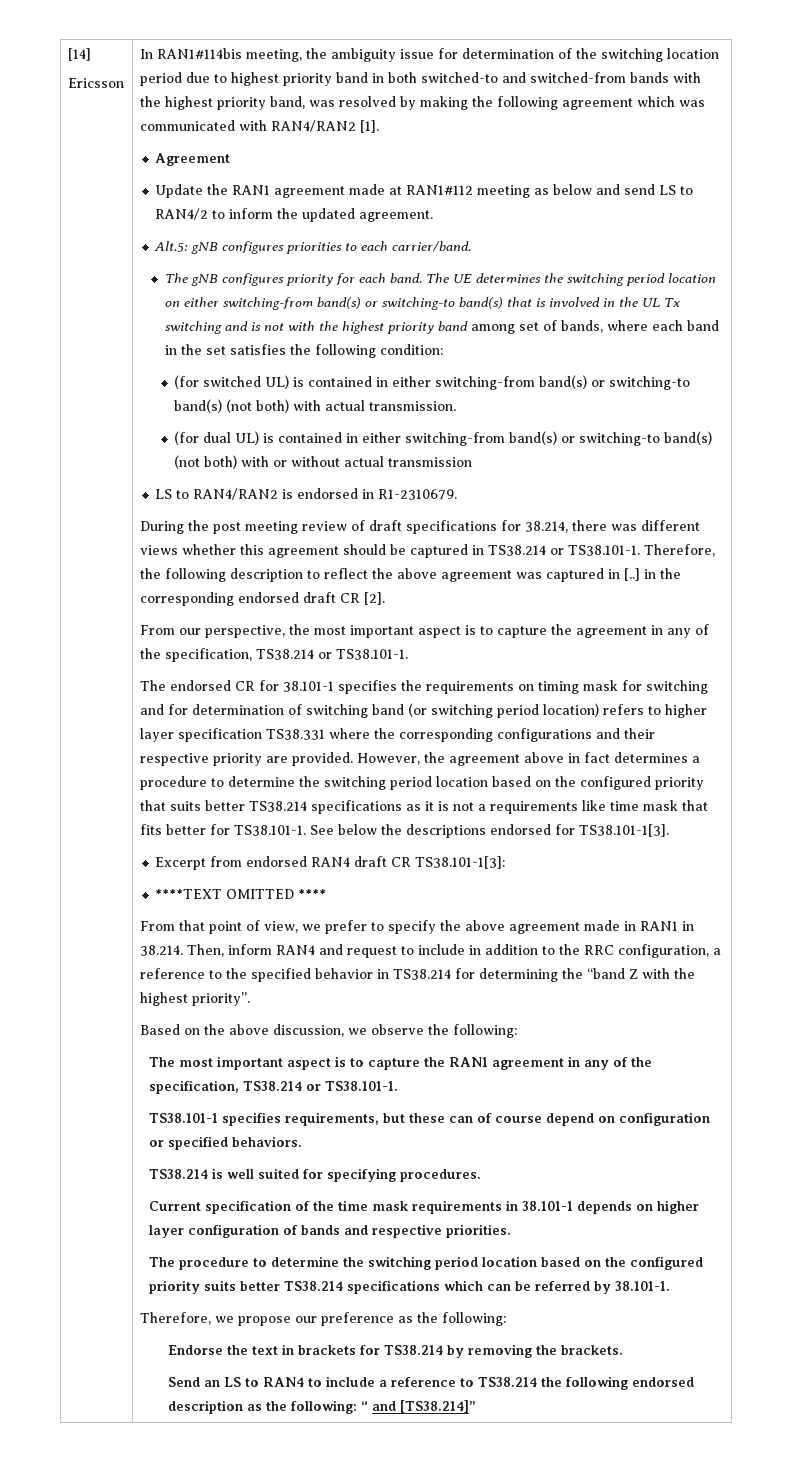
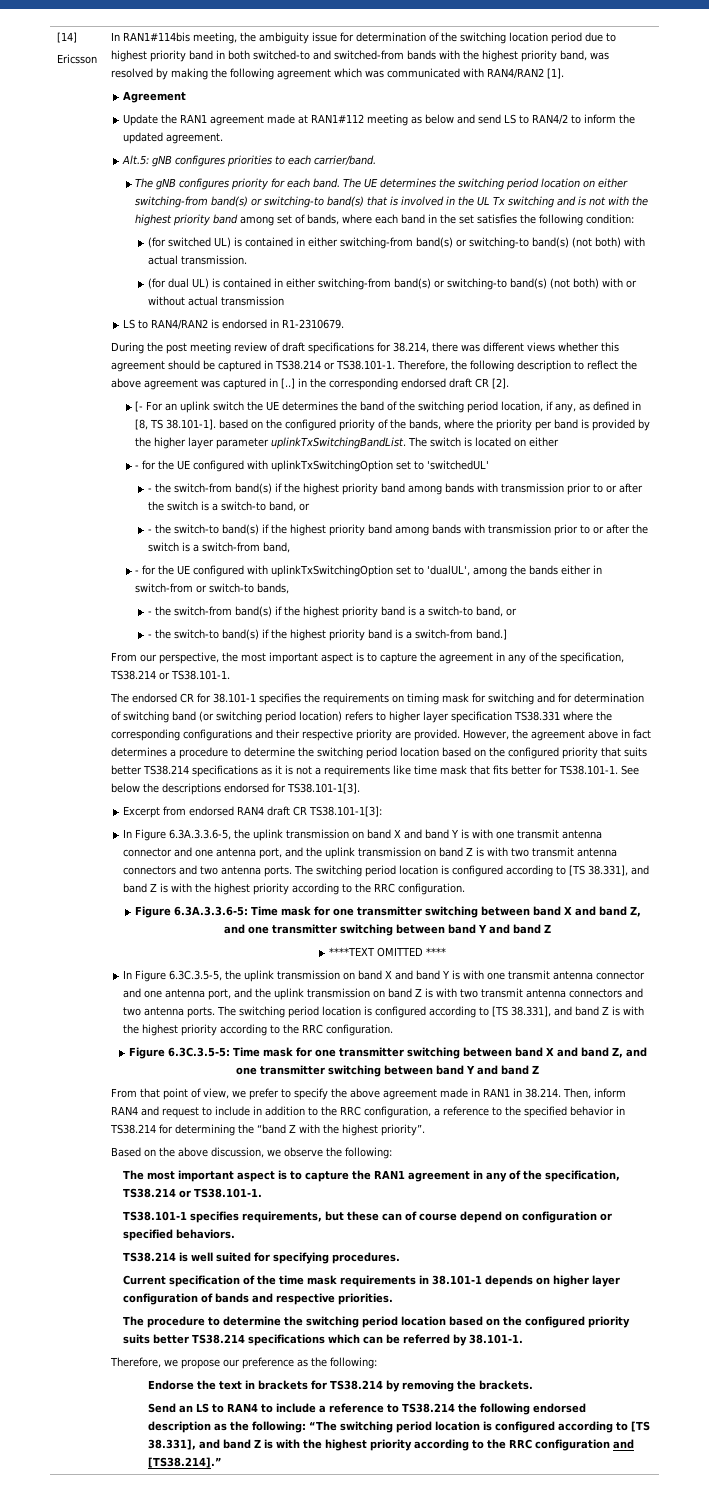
+ [- For an uplink switch the UE determines the band of the switching period location, if any, as defined in [8, TS 38.101-1]. based on the configured priority of the bands, where the priority per band is provided by the higher layer parameter uplinkTxSwitchingBandList. The switch is located on either
+ - for the UE configured with uplinkTxSwitchingOption set to 'switchedUL'
+ - the switch-from band(s) if the highest priority band among bands with transmission prior to or after the switch is a switch-to band, or
+ - the switch-to band(s) if the highest priority band among bands with transmission prior to or after the switch is a switch-from band,
+ - for the UE configured with uplinkTxSwitchingOption set to 'dualUL', among the bands either in switch-from or switch-to bands,
+ - the switch-from band(s) if the highest priority band is a switch-to band, or
+ - the switch-to band(s) if the highest priority band is a switch-from band.]
+ In Figure 6.3A.3.3.6-5, the uplink transmission on band X and band Y is with one transmit antenna connector and one antenna port, and the uplink transmission on band Z is with two transmit antenna connectors and two antenna ports. The switching period location is configured according to [TS 38.331], and band Z is with the highest priority according to the RRC configuration.
+ Figure 6.3A.3.3.6-5: Time mask for one transmitter switching between band X and band Z, and one transmitter switching between band Y and band Z
  ****TEXT OMITTED ****
+ In Figure 6.3C.3.5-5, the uplink transmission on band X and band Y is with one transmit antenna connector and one antenna port, and the uplink transmission on band Z is with two transmit antenna connectors and two antenna ports. The switching period location is configured according to [TS 38.331], and band Z is with the highest priority according to the RRC configuration.
+ Figure 6.3C.3.5-5: Time mask for one transmitter switching between band X and band Z, and one transmitter switching between band Y and band Z
- Send an LS to RAN4 to include a reference to TS38.214 the following endorsed description as the following: “ and [TS38.214]”
+ Send an LS to RAN4 to include a reference to TS38.214 the following endorsed description as the following: “The switching period location is configured according to [TS 38.331], and band Z is with the highest priority according to the RRC configuration and [TS38.214].”

